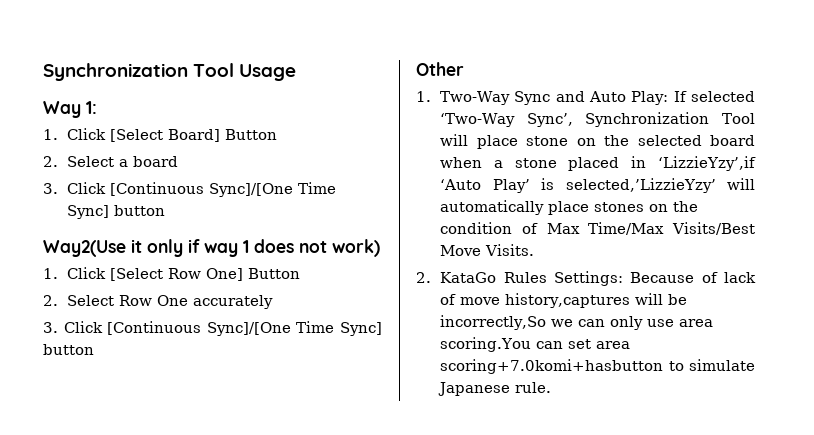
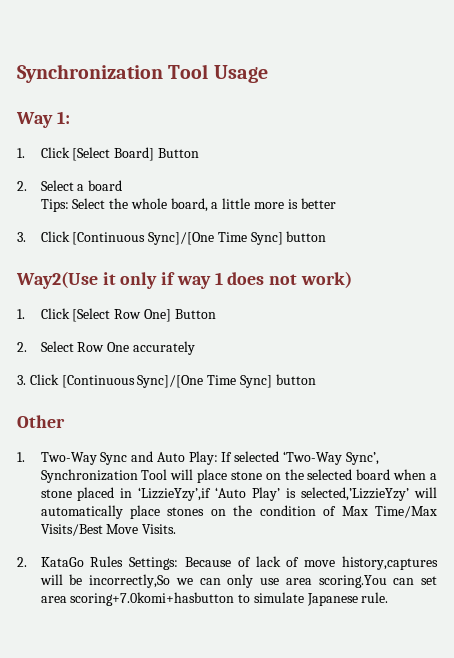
+ Tips: Select the whole board, a little more is better

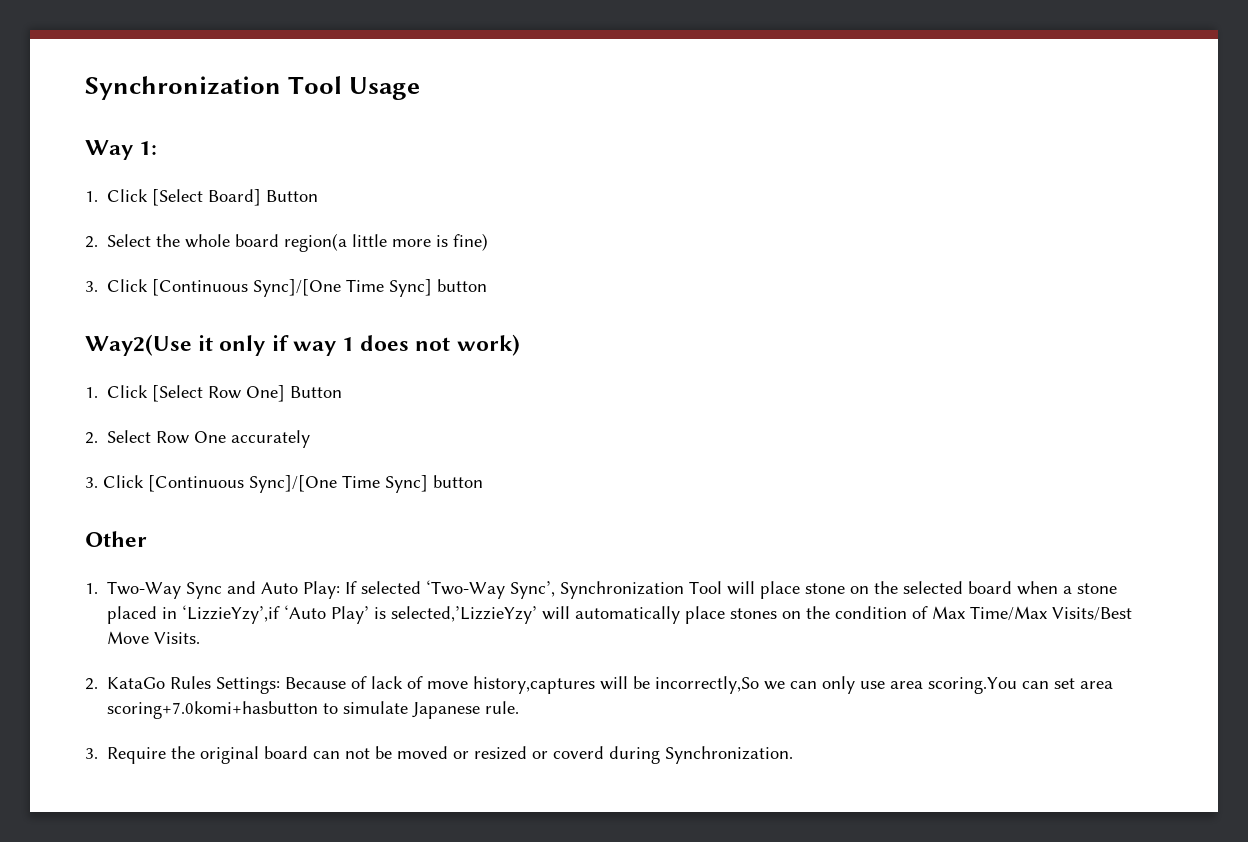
- 2. Select a board
- Tips: Select the whole board, a little more is better
+ 2. Select the whole board region(a little more is fine)
+ 3. Require the original board can not be moved or resized or coverd during Synchronization.

